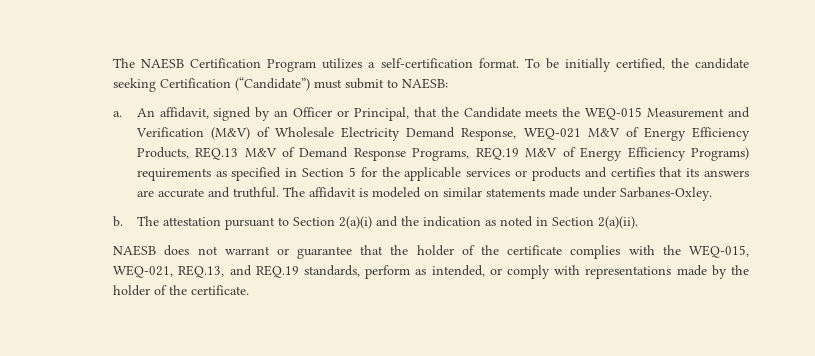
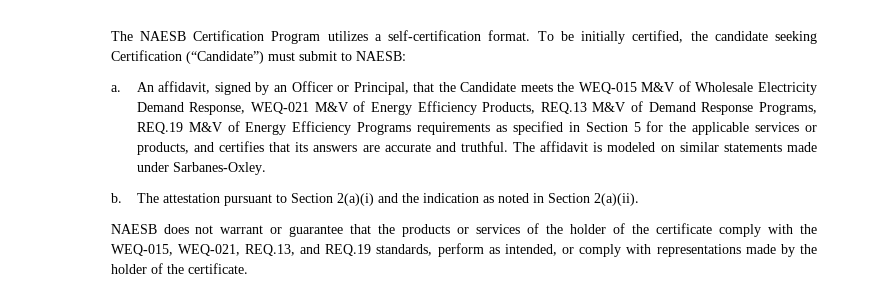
- An affidavit, signed by an Officer or Principal, that the Candidate meets the WEQ-015 Measurement and Verification (M&V) of Wholesale Electricity Demand Response, WEQ-021 M&V of Energy Efficiency Products, REQ.13 M&V of Demand Response Programs, REQ.19 M&V of Energy Efficiency Programs) requirements as specified in Section 5 for the applicable services or products and certifies that its answers are accurate and truthful.
+ An affidavit, signed by an Officer or Principal, that the Candidate meets the WEQ-015 M&V of Wholesale Electricity Demand Response, WEQ-021 M&V of Energy Efficiency Products, REQ.13 M&V of Demand Response Programs, REQ.19 M&V of Energy Efficiency Programs requirements as specified in Section 5 for the applicable services or products, and certifies that its answers are accurate and truthful.
- NAESB does not warrant or guarantee that the holder of the certificate complies with the WEQ-015, WEQ-021, REQ.13, and REQ.19 standards, perform as intended, or comply with representations made by the holder of the certificate.
+ NAESB does not warrant or guarantee that the products or services of the holder of the certificate comply with the WEQ-015, WEQ-021, REQ.13, and REQ.19 standards, perform as intended, or comply with representations made by the holder of the certificate.

